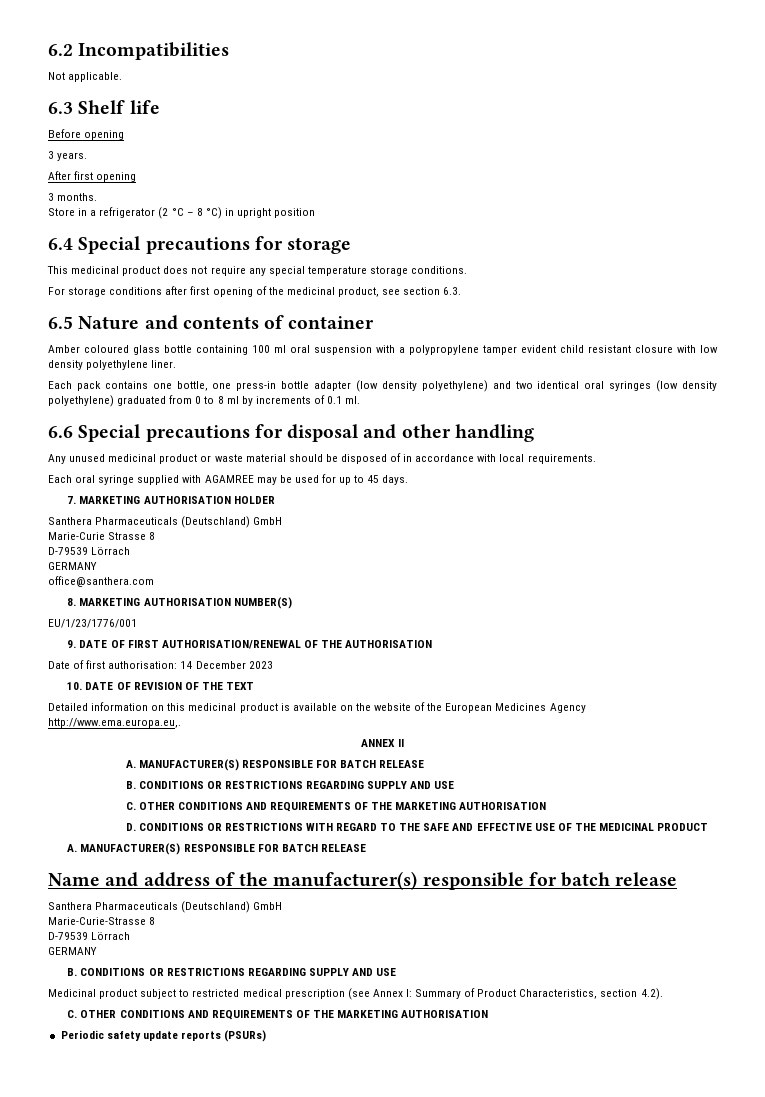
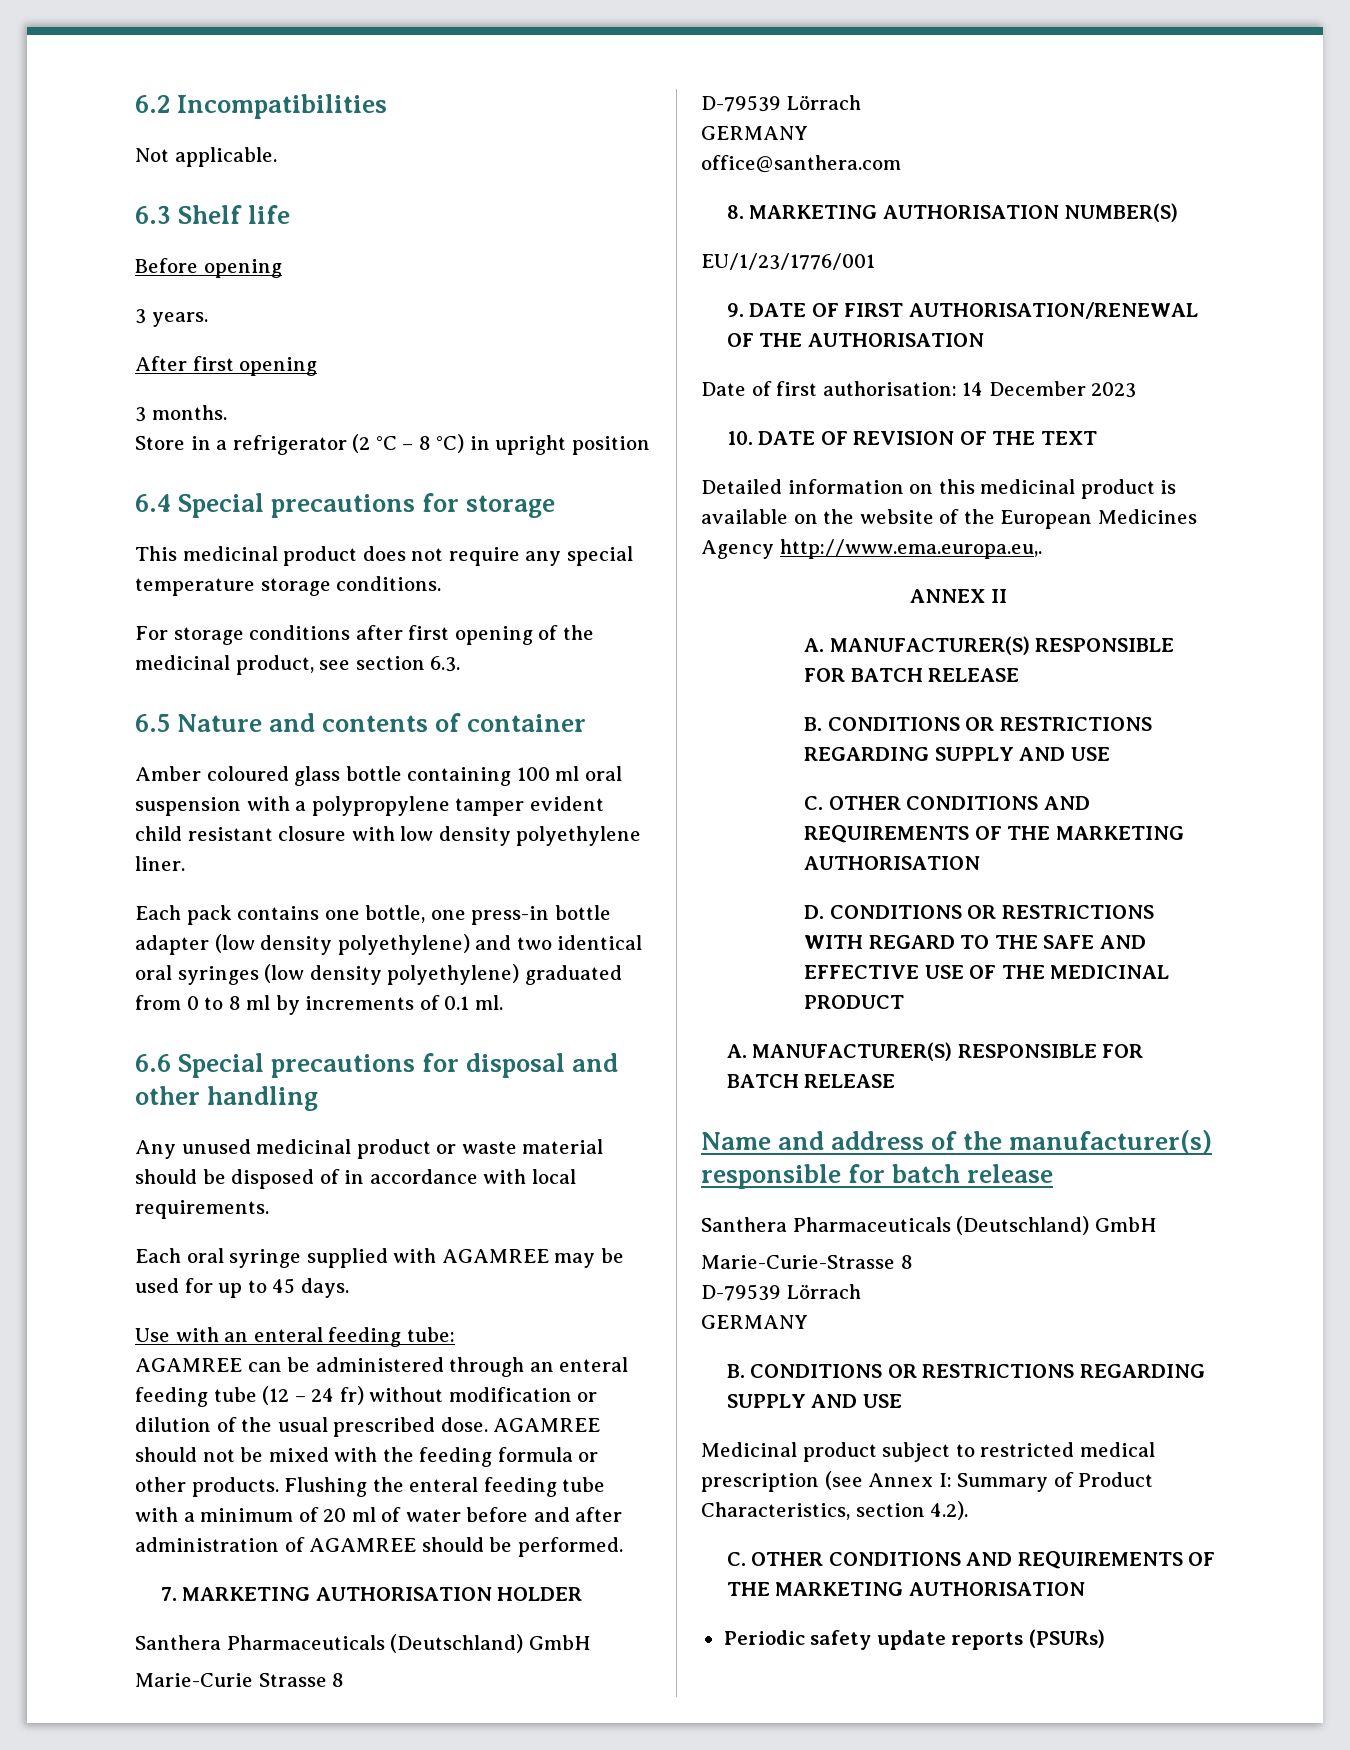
+ Use with an enteral feeding tube:
+ AGAMREE can be administered through an enteral feeding tube (12 – 24 fr) without modification or dilution of the usual prescribed dose. AGAMREE should not be mixed with the feeding formula or other products. Flushing the enteral feeding tube with a minimum of 20 ml of water before and after administration of AGAMREE should be performed.

